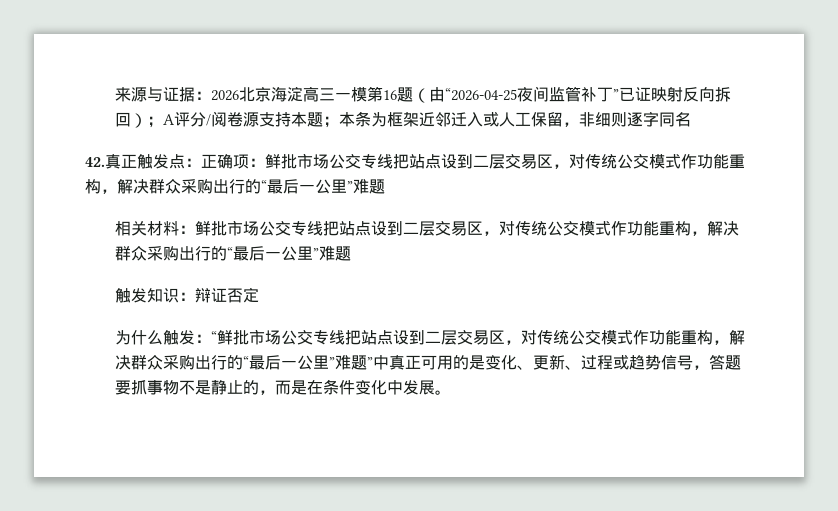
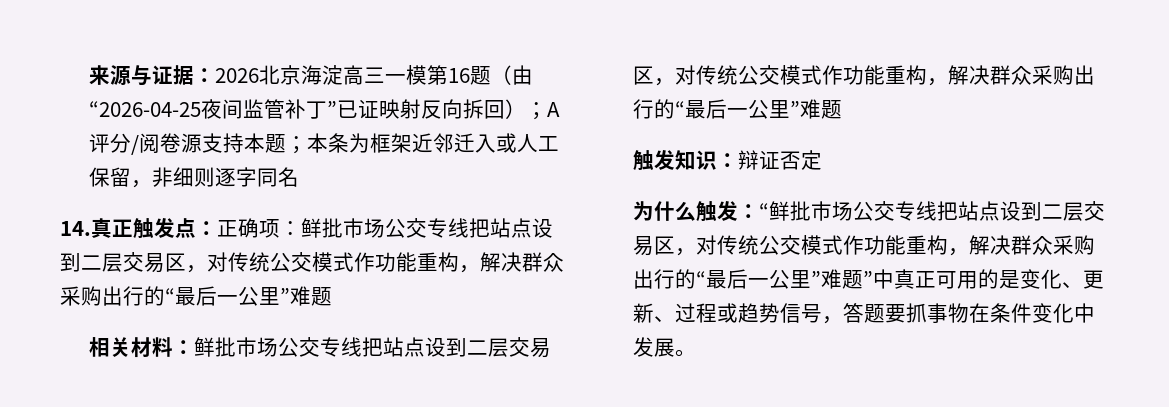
- 42.真正触发点：正确项：鲜批市场公交专线把站点设到二层交易区，对传统公交模式作功能重构，解决群众采购出行的“最后一公里”难题
+ 14.真正触发点：正确项：鲜批市场公交专线把站点设到二层交易区，对传统公交模式作功能重构，解决群众采购出行的“最后一公里”难题
- 为什么触发：“鲜批市场公交专线把站点设到二层交易区，对传统公交模式作功能重构，解决群众采购出行的“最后一公里”难题”中真正可用的是变化、更新、过程或趋势信号，答题要抓事物不是静止的，而是在条件变化中发展。
+ 为什么触发：“鲜批市场公交专线把站点设到二层交易区，对传统公交模式作功能重构，解决群众采购出行的“最后一公里”难题”中真正可用的是变化、更新、过程或趋势信号，答题要抓事物在条件变化中发展。

